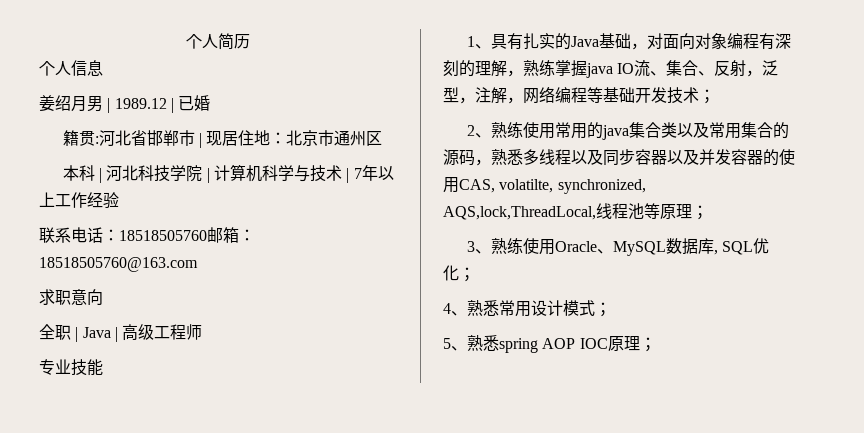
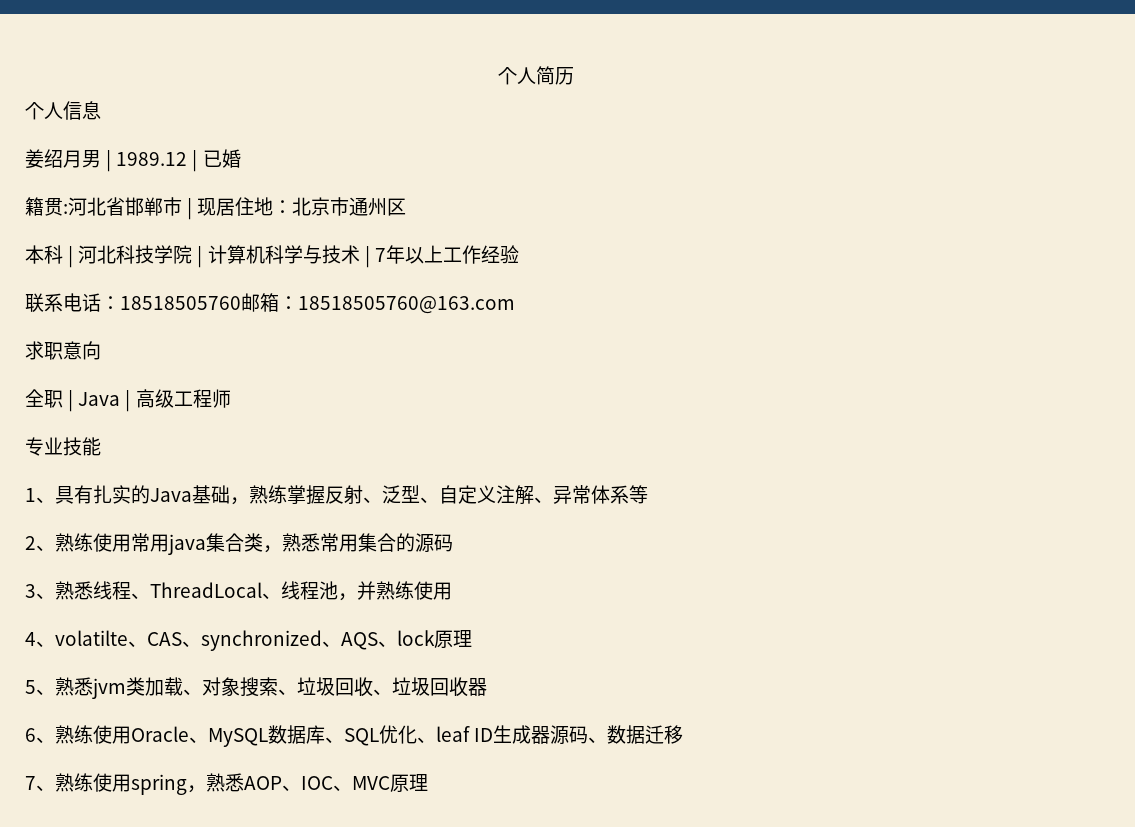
- 1、具有扎实的Java基础，对面向对象编程有深刻的理解，熟练掌握java IO流、集合、反射，泛型，注解，网络编程等基础开发技术；
+ 1、具有扎实的Java基础，熟练掌握反射、泛型、自定义注解、异常体系等
- 2、熟练使用常用的java集合类以及常用集合的源码，熟悉多线程以及同步容器以及并发容器的使用CAS, volatilte, synchronized, AQS,lock,ThreadLocal,线程池等原理；
- 3、熟练使用Oracle、MySQL数据库, SQL优化；
- 4、熟悉常用设计模式；
- 5、熟悉spring AOP IOC原理；
+ 2、熟练使用常用java集合类，熟悉常用集合的源码
+ 3、熟悉线程、ThreadLocal、线程池，并熟练使用
+ 4、volatilte、CAS、synchronized、AQS、lock原理
+ 5、熟悉jvm类加载、对象搜索、垃圾回收、垃圾回收器
+ 6、熟练使用Oracle、MySQL数据库、SQL优化、leaf ID生成器源码、数据迁移
+ 7、熟练使用spring，熟悉AOP、IOC、MVC原理

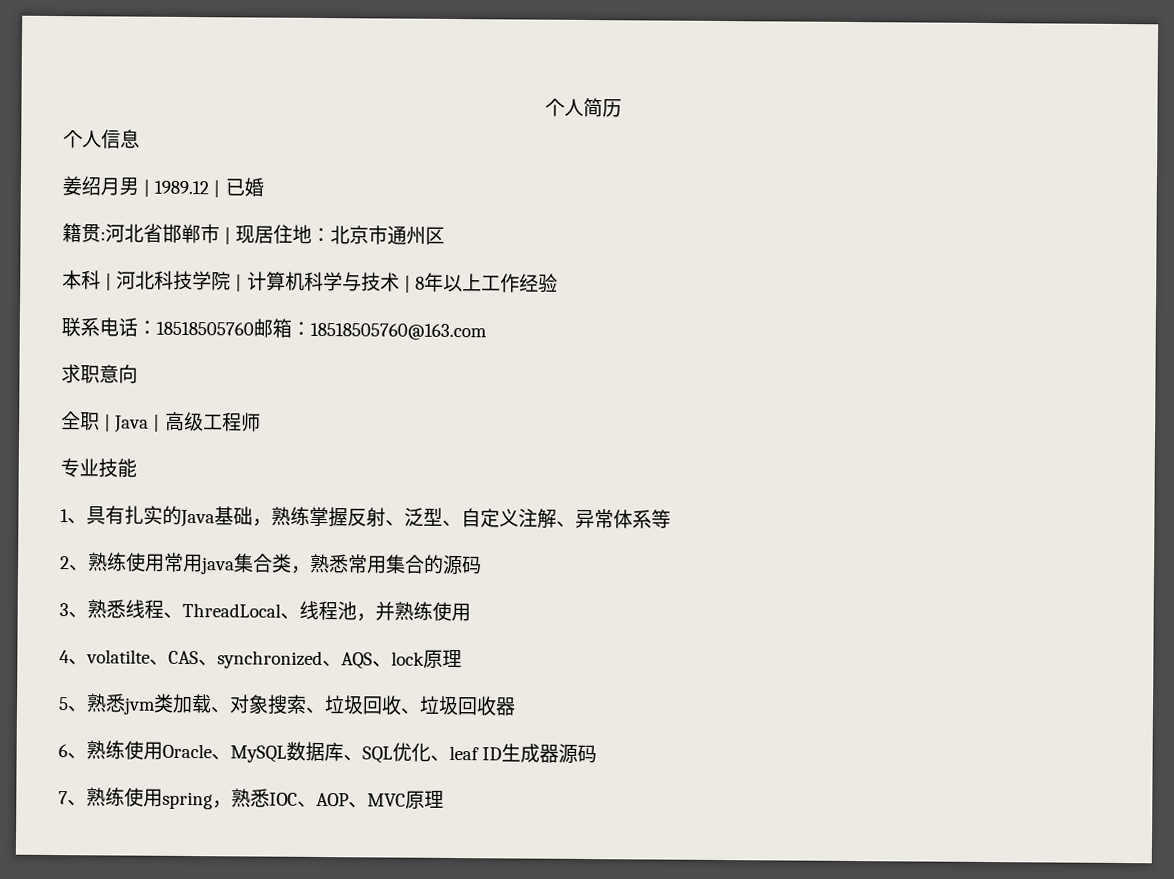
- 本科 | 河北科技学院 | 计算机科学与技术 | 7年以上工作经验
+ 本科 | 河北科技学院 | 计算机科学与技术 | 8年以上工作经验
- 6、熟练使用Oracle、MySQL数据库、SQL优化、leaf ID生成器源码、数据迁移
+ 6、熟练使用Oracle、MySQL数据库、SQL优化、leaf ID生成器源码
- 7、熟练使用spring，熟悉AOP、IOC、MVC原理
+ 7、熟练使用spring，熟悉IOC、AOP、MVC原理

